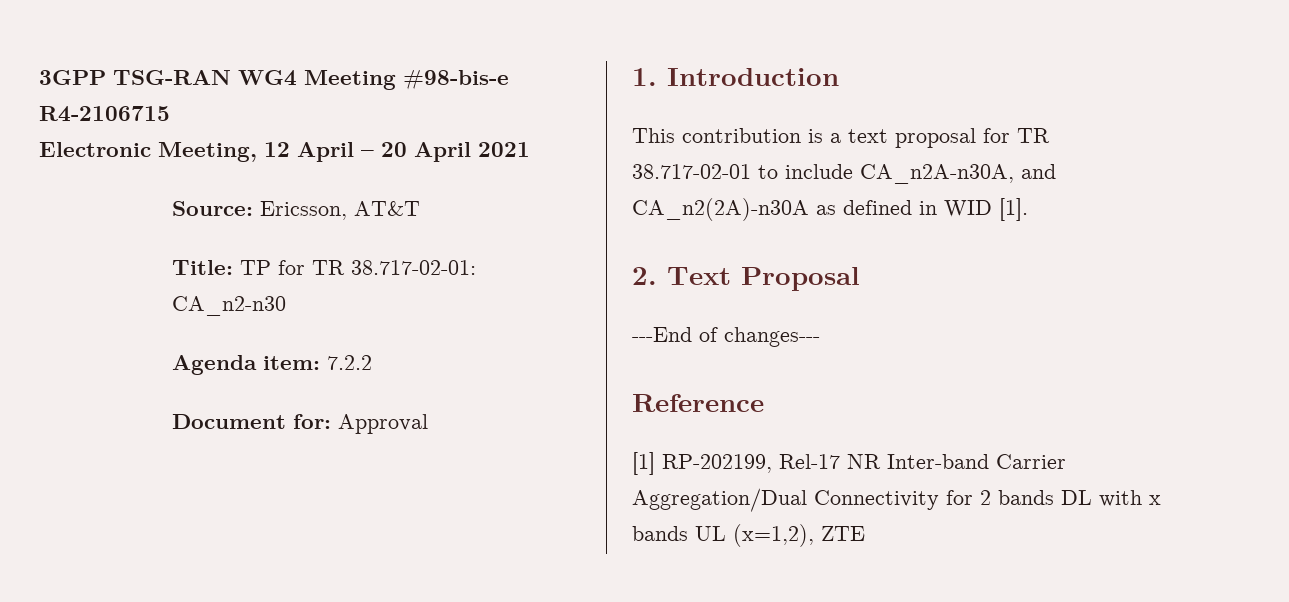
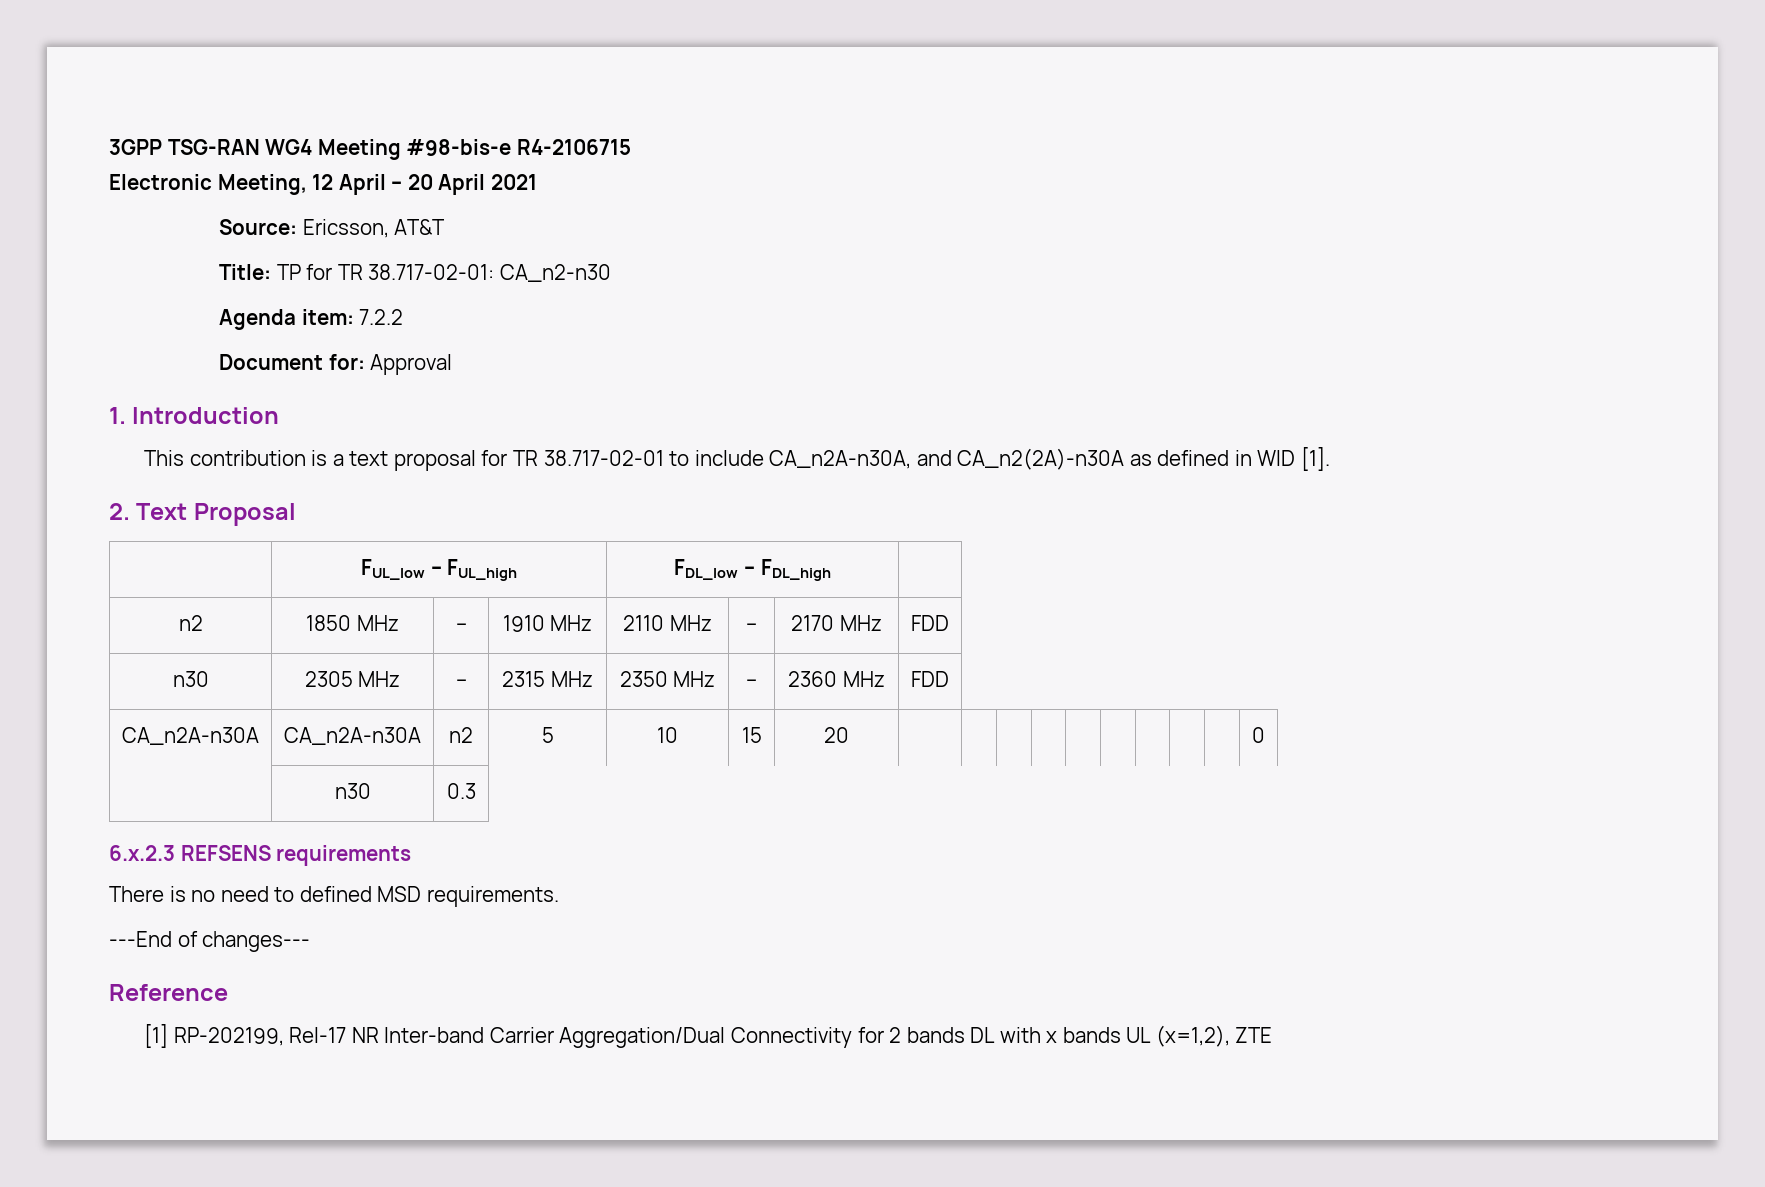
+ | FUL_low – FUL_high | FDL_low – FDL_high |
+ n2 | 1850 MHz | – | 1910 MHz | 2110 MHz | – | 2170 MHz | FDD
+ n30 | 2305 MHz | – | 2315 MHz | 2350 MHz | – | 2360 MHz | FDD
+ CA_n2A-n30A | CA_n2A-n30A | n2 | 5 | 10 | 15 | 20 | | | | | | | | | | 0
+ | n30 | 0.3
+ 6.x.2.3 REFSENS requirements
+ There is no need to defined MSD requirements.

